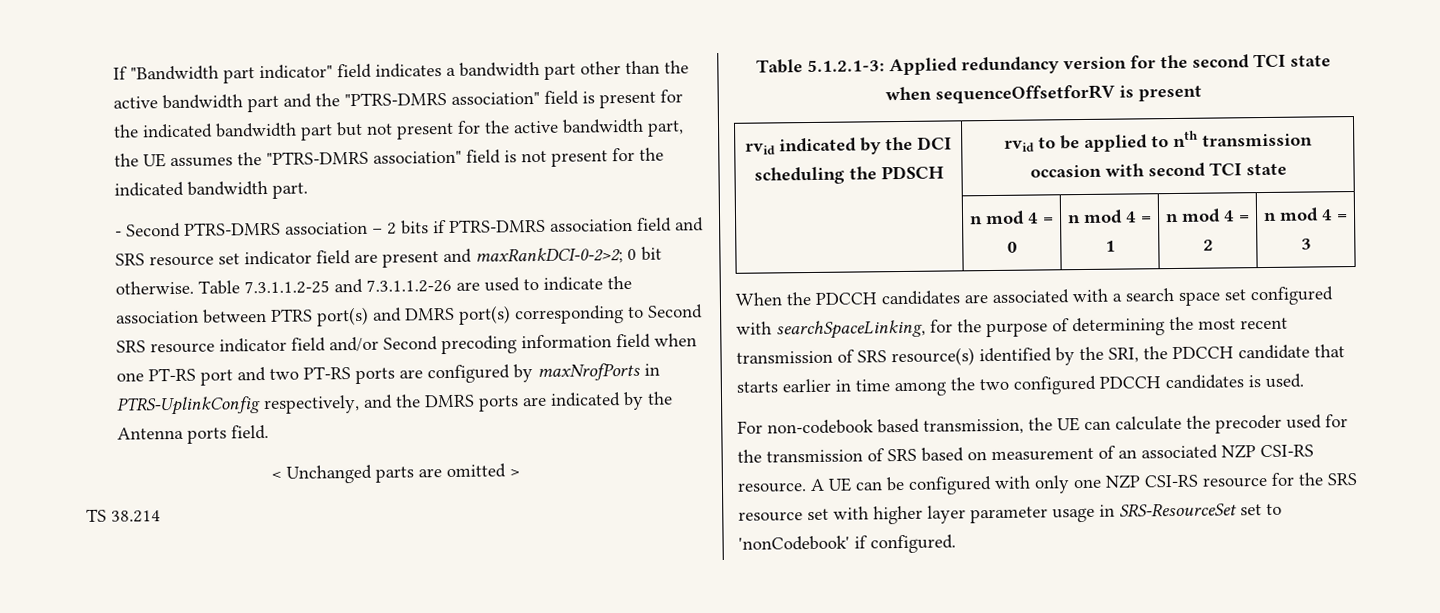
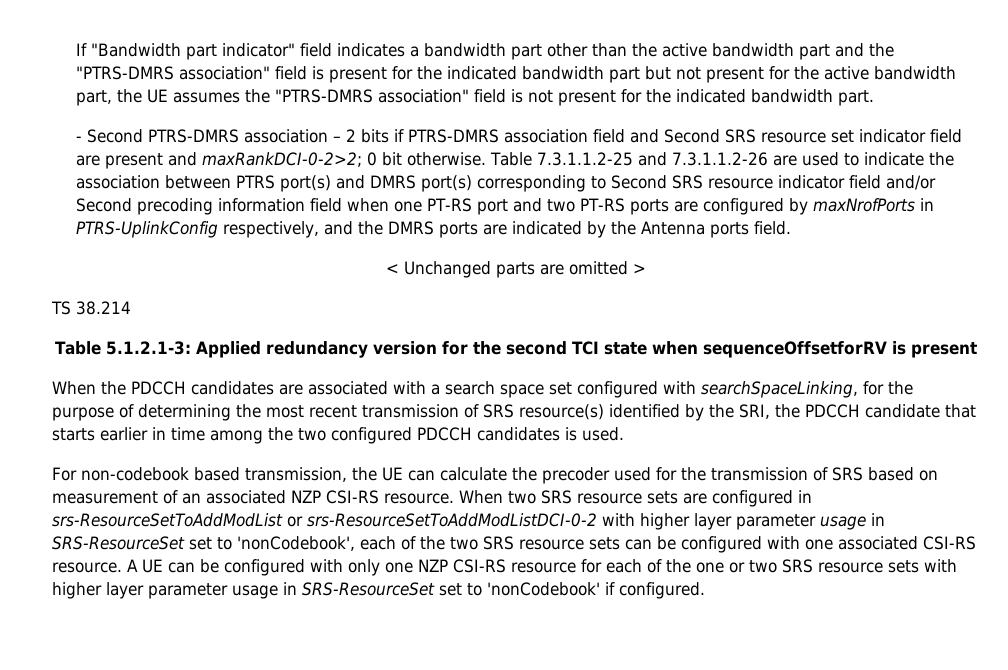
- - Second PTRS-DMRS association – 2 bits if PTRS-DMRS association field and SRS resource set indicator field are present and maxRankDCI-0-2>2; 0 bit otherwise.
+ - Second PTRS-DMRS association – 2 bits if PTRS-DMRS association field and Second SRS resource set indicator field are present and maxRankDCI-0-2>2; 0 bit otherwise.
- rvid indicated by the DCI scheduling the PDSCH | rvid to be applied to nth transmission occasion with second TCI state
- | n mod 4 = 0 | n mod 4 = 1 | n mod 4 = 2 | n mod 4 = 3
+ When two SRS resource sets are configured in srs-ResourceSetToAddModList or srs-ResourceSetToAddModListDCI-0-2 with higher layer parameter usage in SRS-ResourceSet set to 'nonCodebook', each of the two SRS resource sets can be configured with one associated CSI-RS resource.
- A UE can be configured with only one NZP CSI-RS resource for the SRS resource set with higher layer parameter usage in SRS-ResourceSet set to 'nonCodebook' if configured.
+ A UE can be configured with only one NZP CSI-RS resource for each of the one or two SRS resource sets with higher layer parameter usage in SRS-ResourceSet set to 'nonCodebook' if configured.

